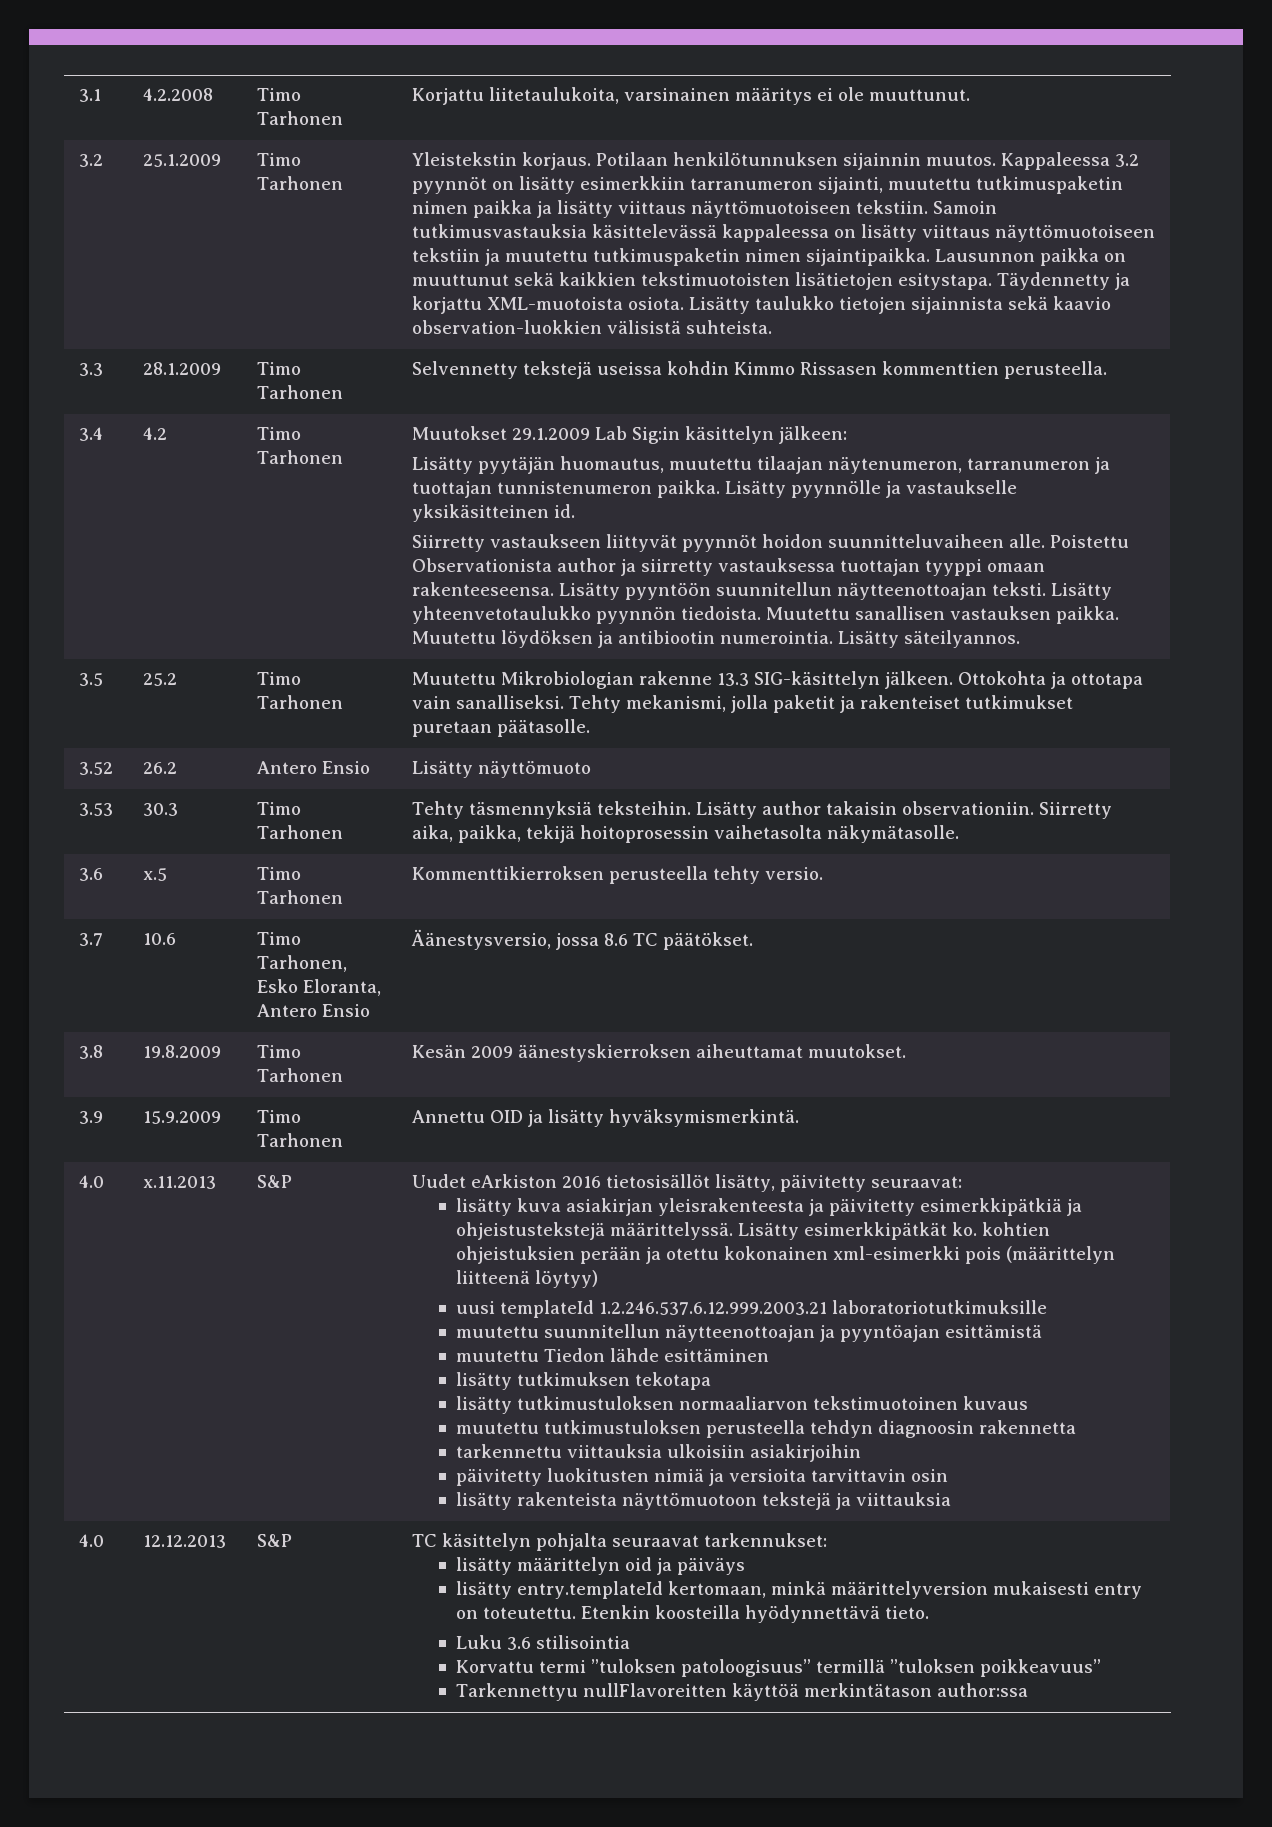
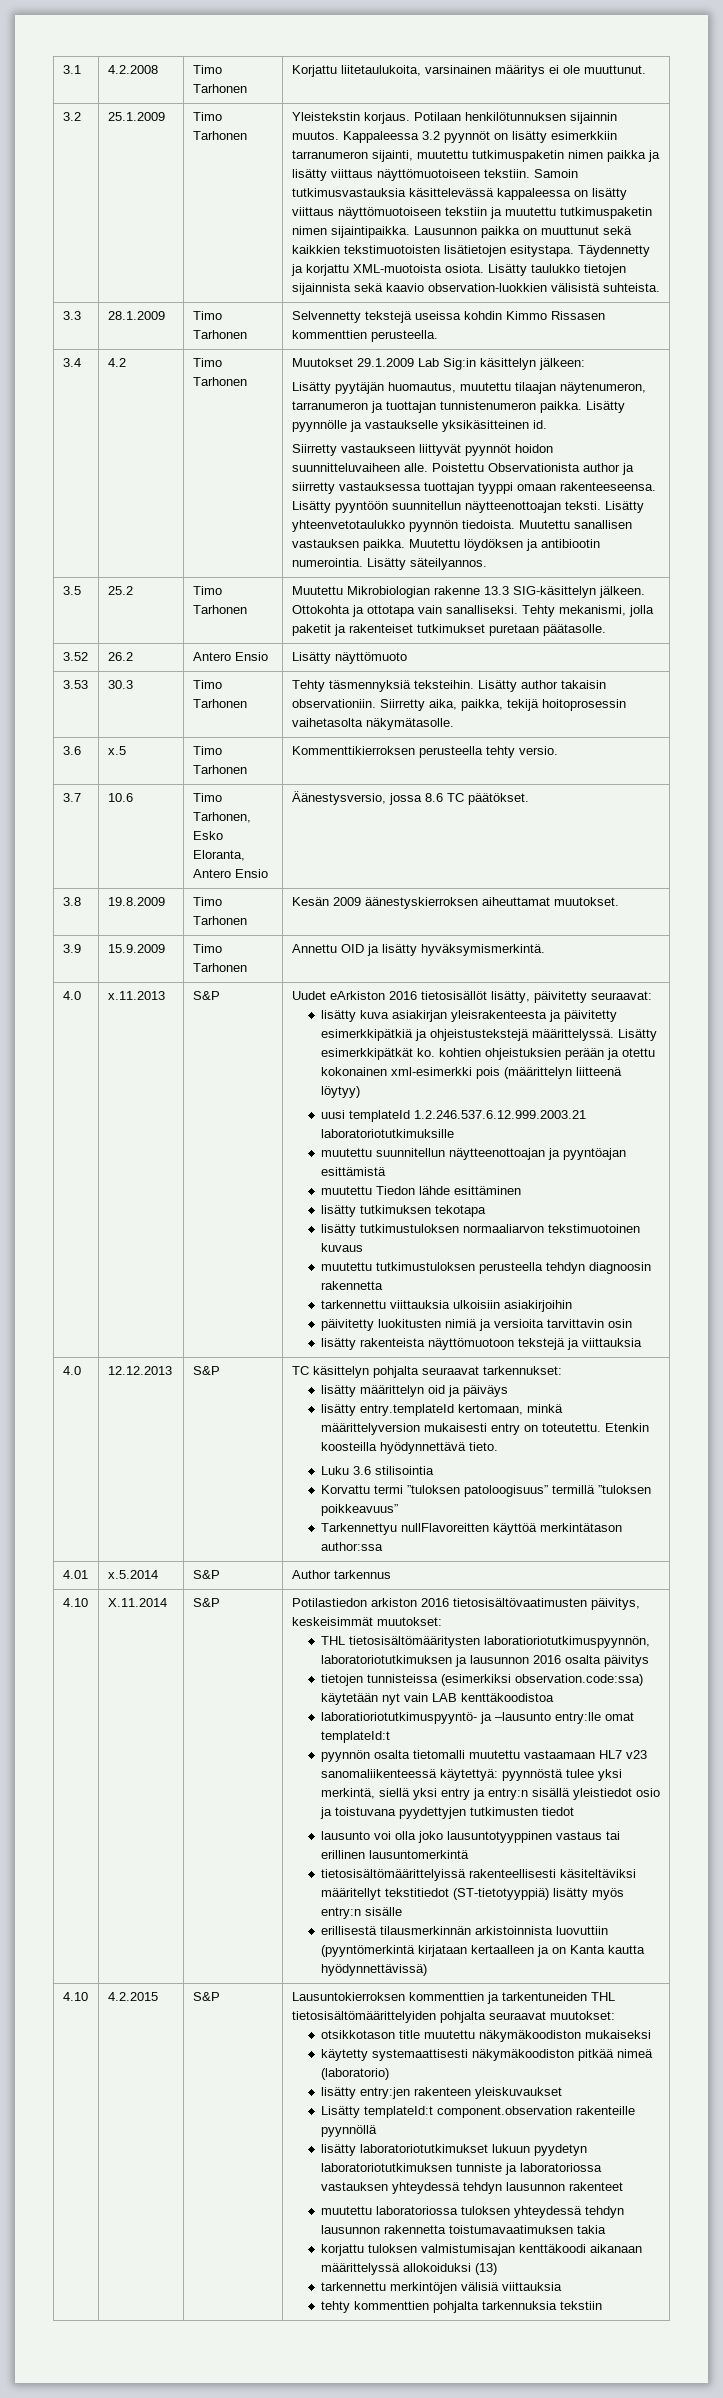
+ 4.01 | x.5.2014 | S&P | Author tarkennus
+ 4.10 | X.11.2014 | S&P | Potilastiedon arkiston 2016 tietosisältövaatimusten päivitys, keskeisimmät muutokset:
+ THL tietosisältömääritysten laboratioriotutkimuspyynnön, laboratoriotutkimuksen ja lausunnon 2016 osalta päivitys
+ tietojen tunnisteissa (esimerkiksi observation.code:ssa) käytetään nyt vain LAB kenttäkoodistoa
+ laboratioriotutkimuspyyntö- ja –lausunto entry:lle omat templateId:t
+ pyynnön osalta tietomalli muutettu vastaamaan HL7 v23 sanomaliikenteessä käytettyä: pyynnöstä tulee yksi merkintä, siellä yksi entry ja entry:n sisällä yleistiedot osio ja toistuvana pyydettyjen tutkimusten tiedot
+ lausunto voi olla joko lausuntotyyppinen vastaus tai erillinen lausuntomerkintä
+ tietosisältömäärittelyissä rakenteellisesti käsiteltäviksi määritellyt tekstitiedot (ST-tietotyyppiä) lisätty myös entry:n sisälle
+ erillisestä tilausmerkinnän arkistoinnista luovuttiin (pyyntömerkintä kirjataan kertaalleen ja on Kanta kautta hyödynnettävissä)
+ 4.10 | 4.2.2015 | S&P | Lausuntokierroksen kommenttien ja tarkentuneiden THL tietosisältömäärittelyiden pohjalta seuraavat muutokset:
+ otsikkotason title muutettu näkymäkoodiston mukaiseksi
+ käytetty systemaattisesti näkymäkoodiston pitkää nimeä (laboratorio)
+ lisätty entry:jen rakenteen yleiskuvaukset
+ Lisätty templateId:t component.observation rakenteille pyynnöllä
+ lisätty laboratoriotutkimukset lukuun pyydetyn laboratoriotutkimuksen tunniste ja laboratoriossa vastauksen yhteydessä tehdyn lausunnon rakenteet
+ muutettu laboratoriossa tuloksen yhteydessä tehdyn lausunnon rakennetta toistumavaatimuksen takia
+ korjattu tuloksen valmistumisajan kenttäkoodi aikanaan määrittelyssä allokoiduksi (13)
+ tarkennettu merkintöjen välisiä viittauksia
+ tehty kommenttien pohjalta tarkennuksia tekstiin

